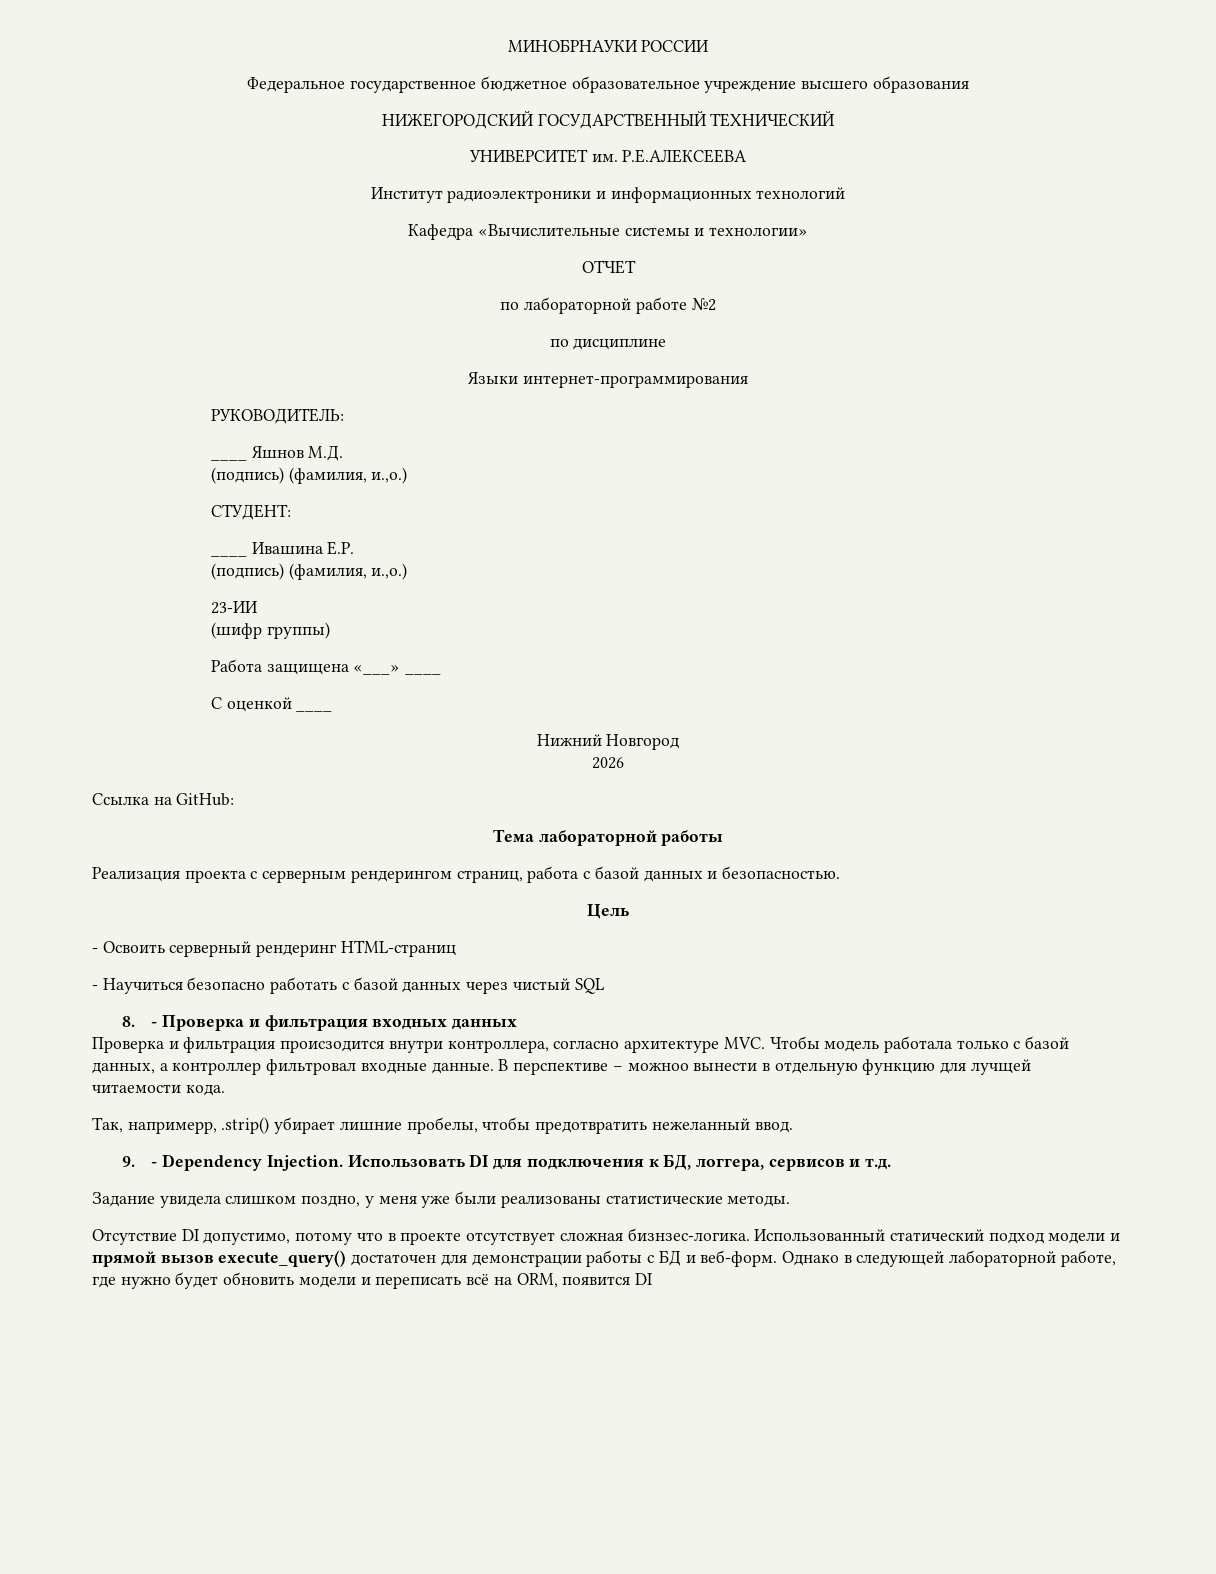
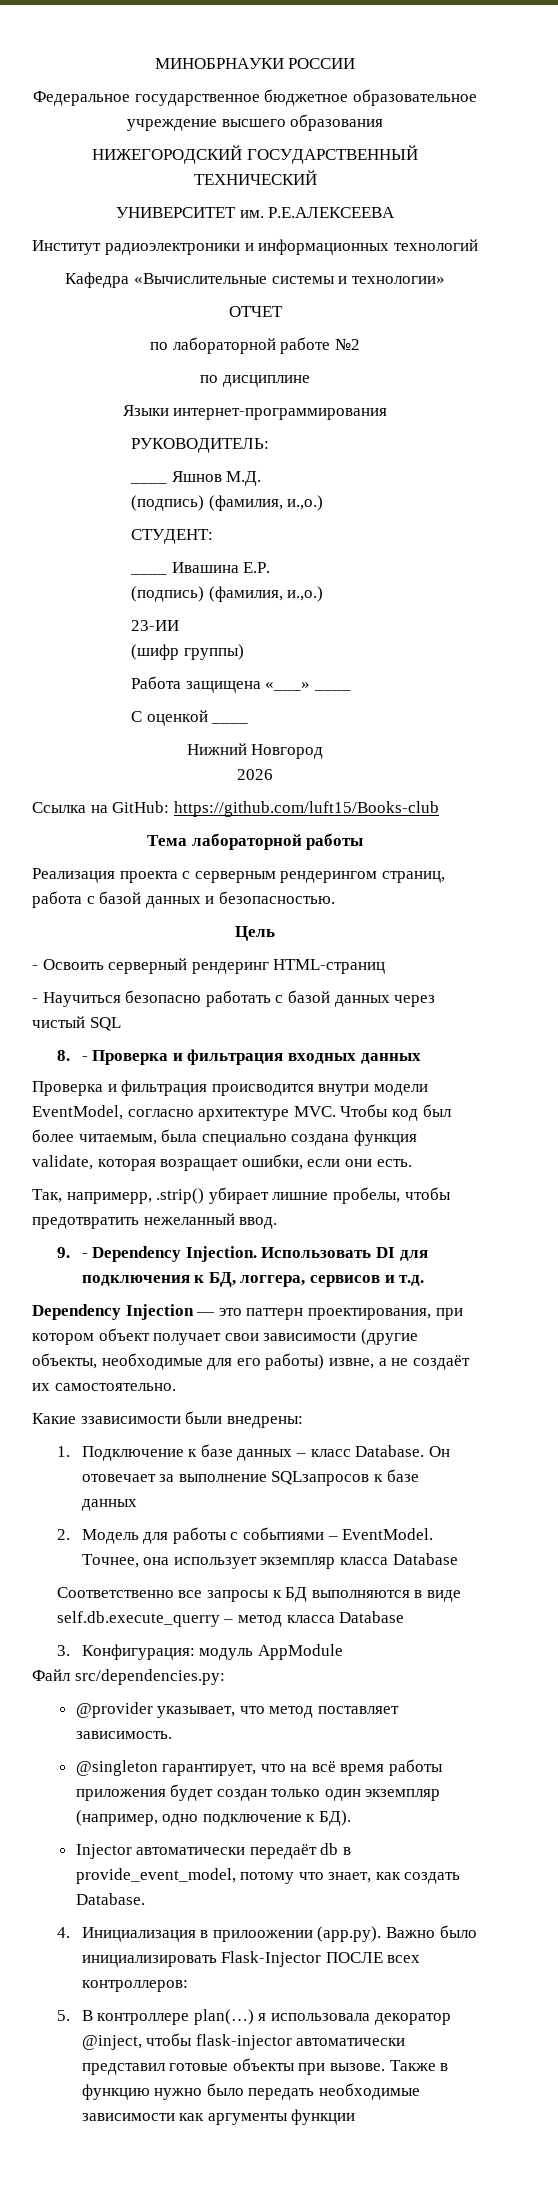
- Ссылка на GitHub:
+ Ссылка на GitHub: https://github.com/luft15/Books-club
- Проверка и фильтрация происзодится внутри контроллера, согласно архитектуре MVC. Чтобы модель работала только с базой данных, а контроллер фильтровал входные данные. В перспективе – можноо вынести в отдельную функцию для лучщей читаемости кода.
+ Проверка и фильтрация происводится внутри модели EventModel, согласно архитектуре MVC. Чтобы код был более читаемым, была специально создана функция validate, которая возращает ошибки, если они есть.
- Задание увидела слишком поздно, у меня уже были реализованы статистические методы.
- Отсутствие DI допустимо, потому что в проекте отсутствует сложная бизнзес-логика. Использованный статический подход модели и прямой вызов execute_query() достаточен для демонстрации работы с БД и веб-форм. Однако в следующей лабораторной работе, где нужно будет обновить модели и переписать всё на ORM, появится DI
+ Dependency Injection — это паттерн проектирования, при котором объект получает свои зависимости (другие объекты, необходимые для его работы) извне, а не создаёт их самостоятельно.
+ Какие ззависимости были внедрены:
+ 1. Подключение к базе данных – класс Database. Он отовечает за выполнение SQLзапросов к базе данных
+ 2. Модель для работы с событиями – EventModel. Точнее, она использует экземпляр класса Database
+ Соответственно все запросы к БД выполняются в виде self.db.execute_querry – метод класса Database
+ 3. Конфигурация: модуль AppModule
+ Файл src/dependencies.py:
+ @provider указывает, что метод поставляет зависимость.
+ @singleton гарантирует, что на всё время работы приложения будет создан только один экземпляр (например, одно подключение к БД).
+ Injector автоматически передаёт db в provide_event_model, потому что знает, как создать Database.
+ 4. Инициализация в прилоожении (app.py). Важно было инициализировать Flask-Injector ПОСЛЕ всех контроллеров:
+ 5. В контроллере plan(…) я использовала декоратор @inject, чтобы flask-injector автоматически представил готовые объекты при вызове. Также в функцию нужно было передать необходимые зависимости как аргументы функции

